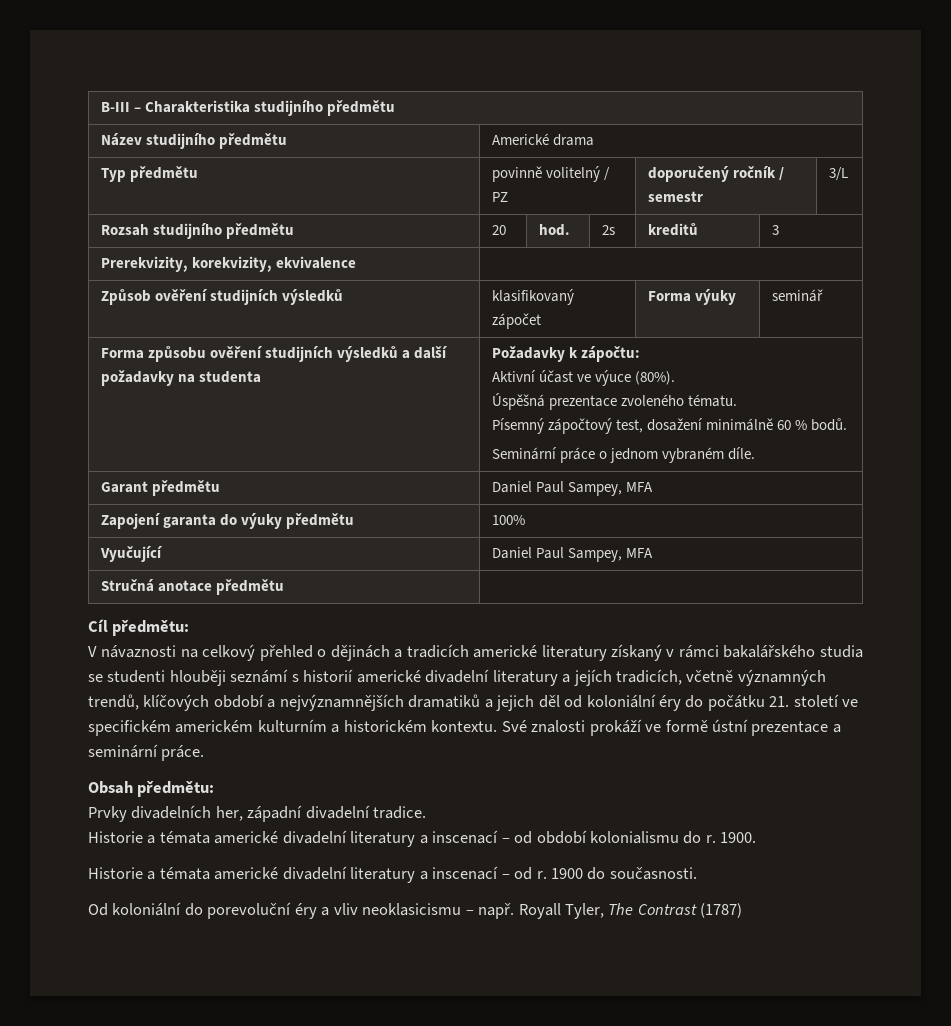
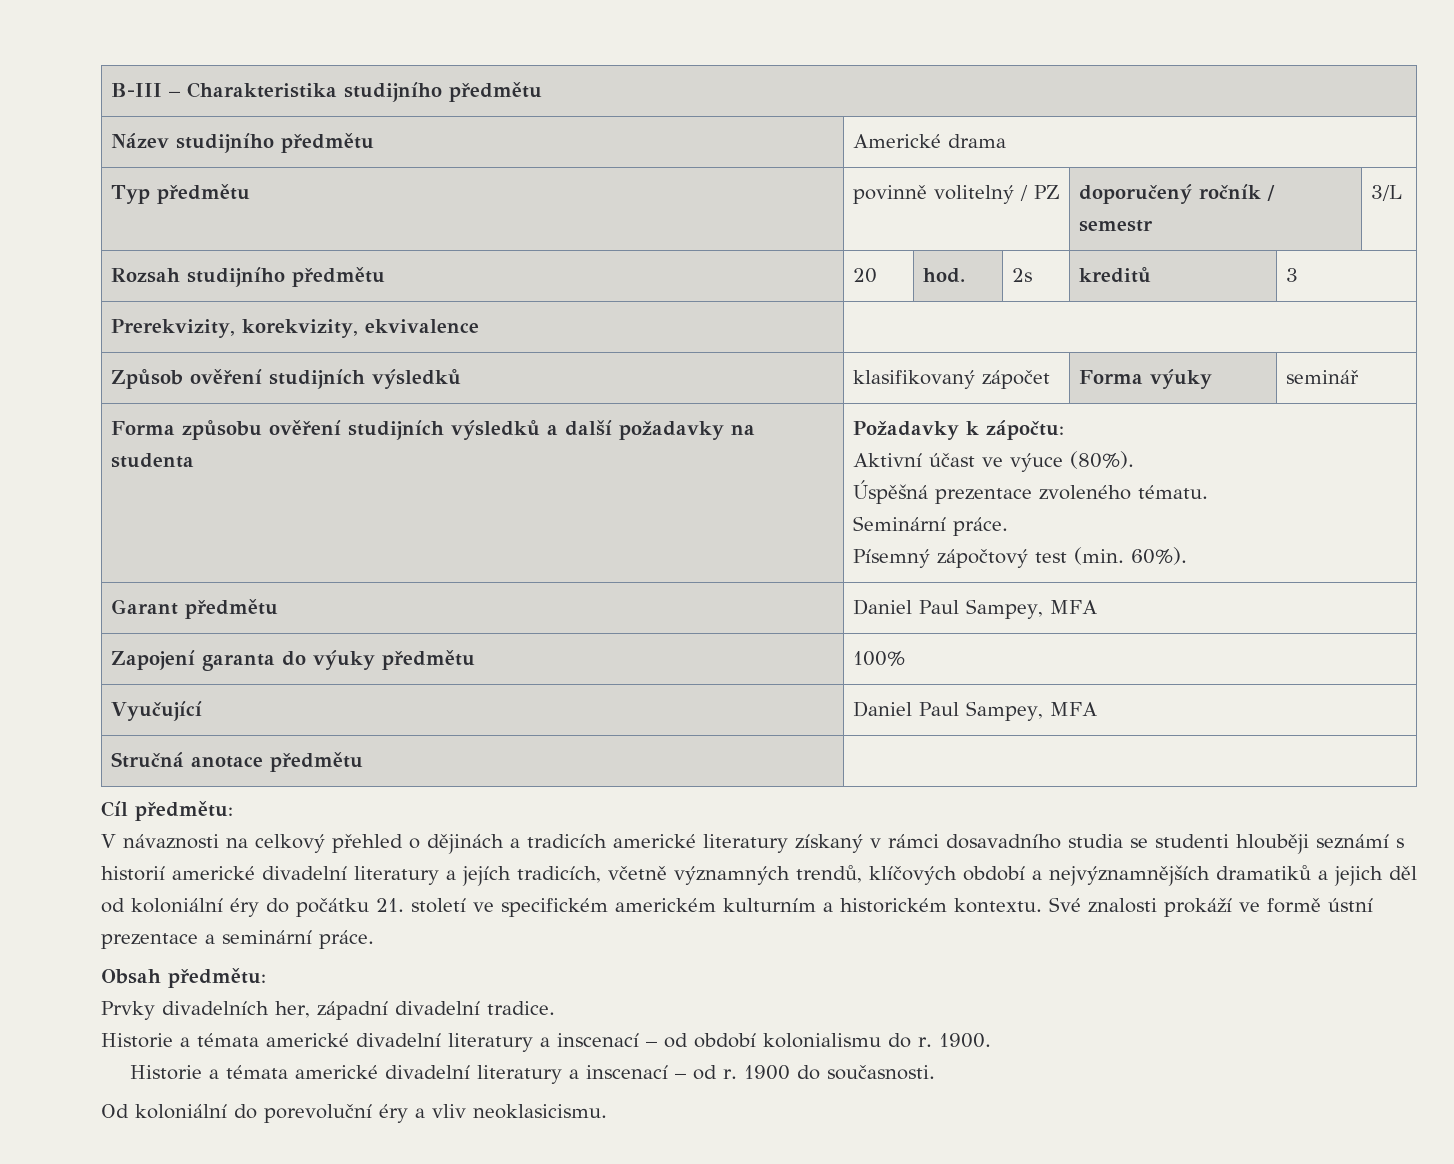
  Forma způsobu ověření studijních výsledků a další požadavky na studenta | Požadavky k zápočtu:
  Aktivní účast ve výuce (80%).
  Úspěšná prezentace zvoleného tématu.
- Písemný zápočtový test, dosažení minimálně 60 % bodů.
- Seminární práce o jednom vybraném díle.
+ Seminární práce.
+ Písemný zápočtový test (min. 60%).
- V návaznosti na celkový přehled o dějinách a tradicích americké literatury získaný v rámci bakalářského studia se studenti hlouběji seznámí s historií americké divadelní literatury a jejích tradicích, včetně významných trendů, klíčových období a nejvýznamnějších dramatiků a jejich děl od koloniální éry do počátku 21. století ve specifickém americkém kulturním a historickém kontextu.
+ V návaznosti na celkový přehled o dějinách a tradicích americké literatury získaný v rámci dosavadního studia se studenti hlouběji seznámí s historií americké divadelní literatury a jejích tradicích, včetně významných trendů, klíčových období a nejvýznamnějších dramatiků a jejich děl od koloniální éry do počátku 21. století ve specifickém americkém kulturním a historickém kontextu.
- Od koloniální do porevoluční éry a vliv neoklasicismu – např. Royall Tyler, The Contrast (1787)
+ Od koloniální do porevoluční éry a vliv neoklasicismu.

